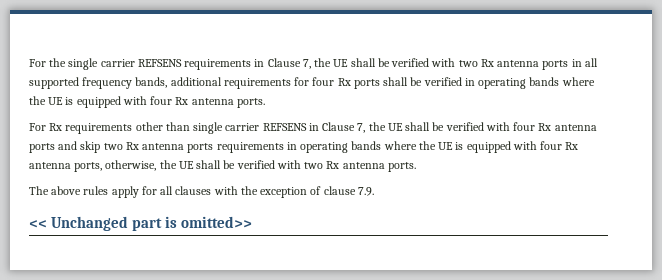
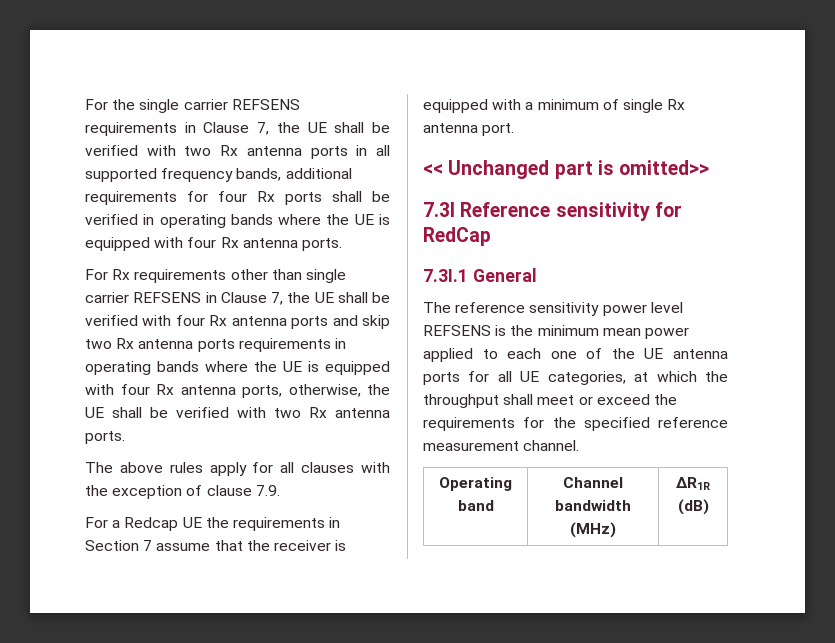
+ For a Redcap UE the requirements in Section 7 assume that the receiver is equipped with a minimum of single Rx antenna port.
+ 7.3I Reference sensitivity for RedCap
+ 7.3I.1 General
+ The reference sensitivity power level REFSENS is the minimum mean power applied to each one of the UE antenna ports for all UE categories, at which the throughput shall meet or exceed the requirements for the specified reference measurement channel.
+ Operating band | Channel bandwidth (MHz) | ΔR1R (dB)

